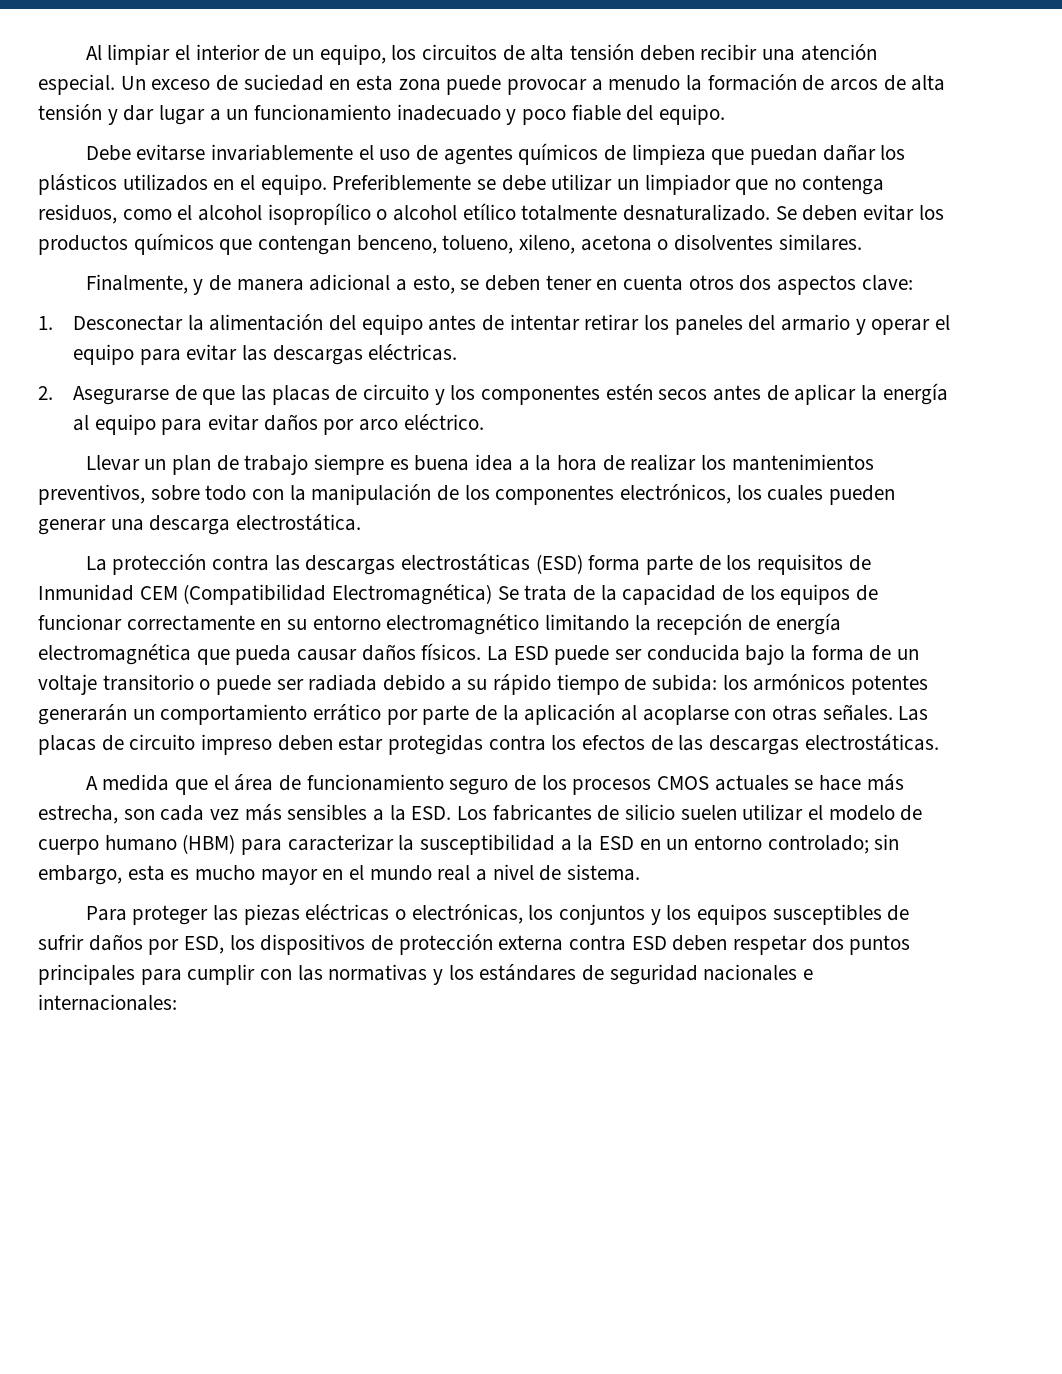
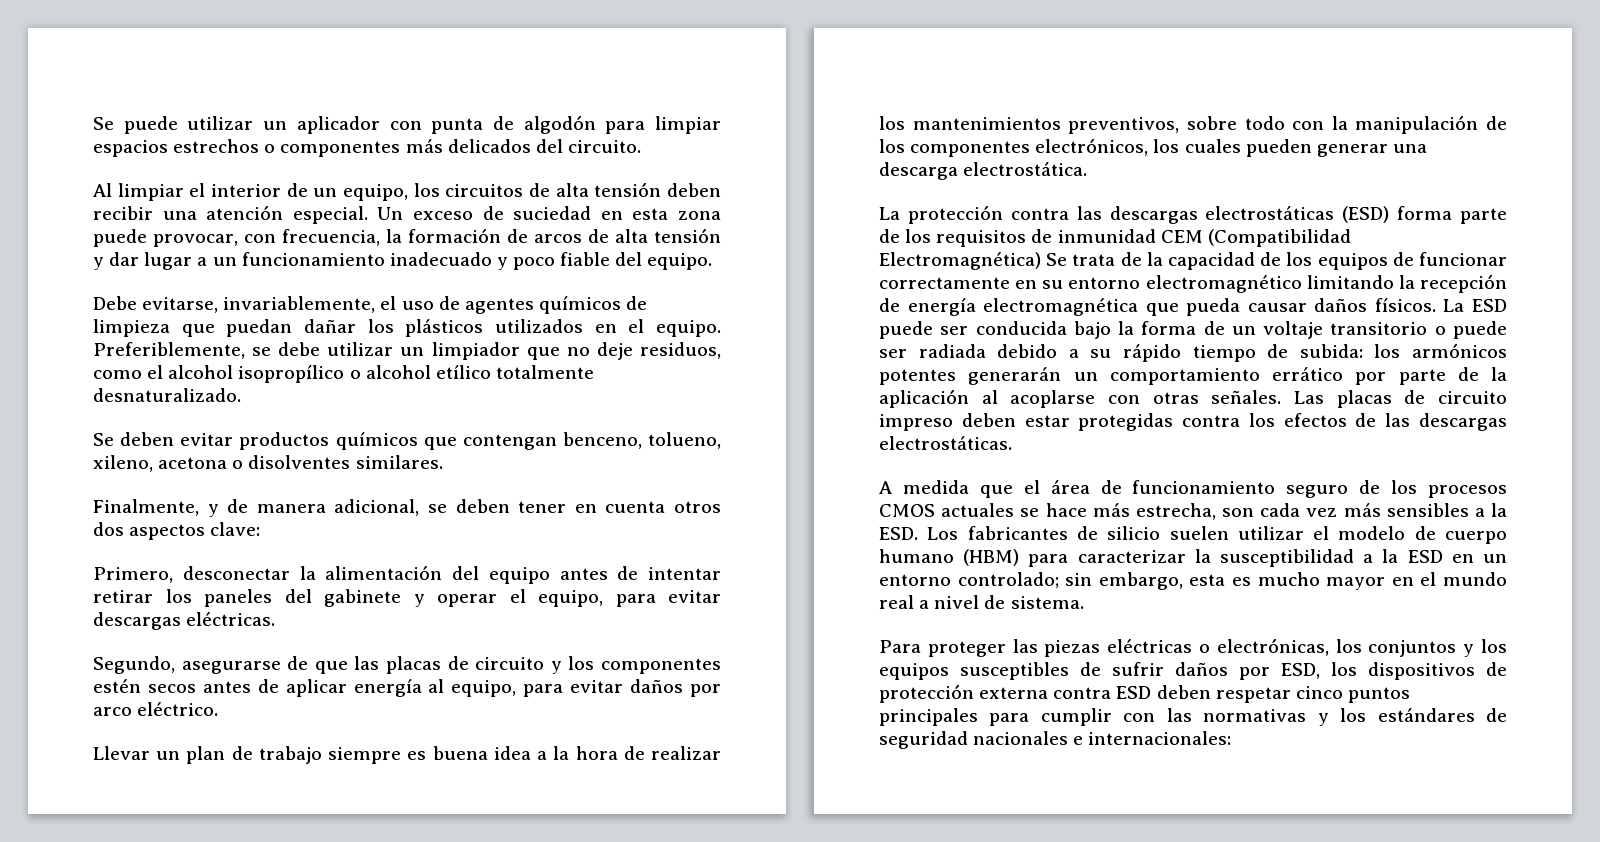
+ Se puede utilizar un aplicador con punta de algodón para limpiar espacios estrechos o componentes más delicados del circuito.
- Un exceso de suciedad en esta zona puede provocar a menudo la formación de arcos de alta tensión y dar lugar a un funcionamiento inadecuado y poco fiable del equipo.
+ Un exceso de suciedad en esta zona puede provocar, con frecuencia, la formación de arcos de alta tensión y dar lugar a un funcionamiento inadecuado y poco fiable del equipo.
- Debe evitarse invariablemente el uso de agentes químicos de limpieza que puedan dañar los plásticos utilizados en el equipo.
+ Debe evitarse, invariablemente, el uso de agentes químicos de limpieza que puedan dañar los plásticos utilizados en el equipo.
- Preferiblemente se debe utilizar un limpiador que no contenga residuos, como el alcohol isopropílico o alcohol etílico totalmente desnaturalizado. Se deben evitar los productos químicos que contengan benceno, tolueno, xileno, acetona o disolventes similares.
+ Preferiblemente, se debe utilizar un limpiador que no deje residuos, como el alcohol isopropílico o alcohol etílico totalmente desnaturalizado.
+ Se deben evitar productos químicos que contengan benceno, tolueno, xileno, acetona o disolventes similares.
- Finalmente, y de manera adicional a esto, se deben tener en cuenta otros dos aspectos clave:
+ Finalmente, y de manera adicional, se deben tener en cuenta otros dos aspectos clave:
- 1. Desconectar la alimentación del equipo antes de intentar retirar los paneles del armario y operar el equipo para evitar las descargas eléctricas.
+ Primero, desconectar la alimentación del equipo antes de intentar retirar los paneles del gabinete y operar el equipo, para evitar descargas eléctricas.
- 2. Asegurarse de que las placas de circuito y los componentes estén secos antes de aplicar la energía al equipo para evitar daños por arco eléctrico.
+ Segundo, asegurarse de que las placas de circuito y los componentes estén secos antes de aplicar energía al equipo, para evitar daños por arco eléctrico.
- La protección contra las descargas electrostáticas (ESD) forma parte de los requisitos de Inmunidad CEM (Compatibilidad Electromagnética) Se trata de la capacidad de los equipos de funcionar correctamente en su entorno electromagnético limitando la recepción de energía electromagnética que pueda causar daños físicos.
+ La protección contra las descargas electrostáticas (ESD) forma parte de los requisitos de inmunidad CEM (Compatibilidad Electromagnética) Se trata de la capacidad de los equipos de funcionar correctamente en su entorno electromagnético limitando la recepción de energía electromagnética que pueda causar daños físicos.
- Para proteger las piezas eléctricas o electrónicas, los conjuntos y los equipos susceptibles de sufrir daños por ESD, los dispositivos de protección externa contra ESD deben respetar dos puntos principales para cumplir con las normativas y los estándares de seguridad nacionales e internacionales:
+ Para proteger las piezas eléctricas o electrónicas, los conjuntos y los equipos susceptibles de sufrir daños por ESD, los dispositivos de protección externa contra ESD deben respetar cinco puntos principales para cumplir con las normativas y los estándares de seguridad nacionales e internacionales:

